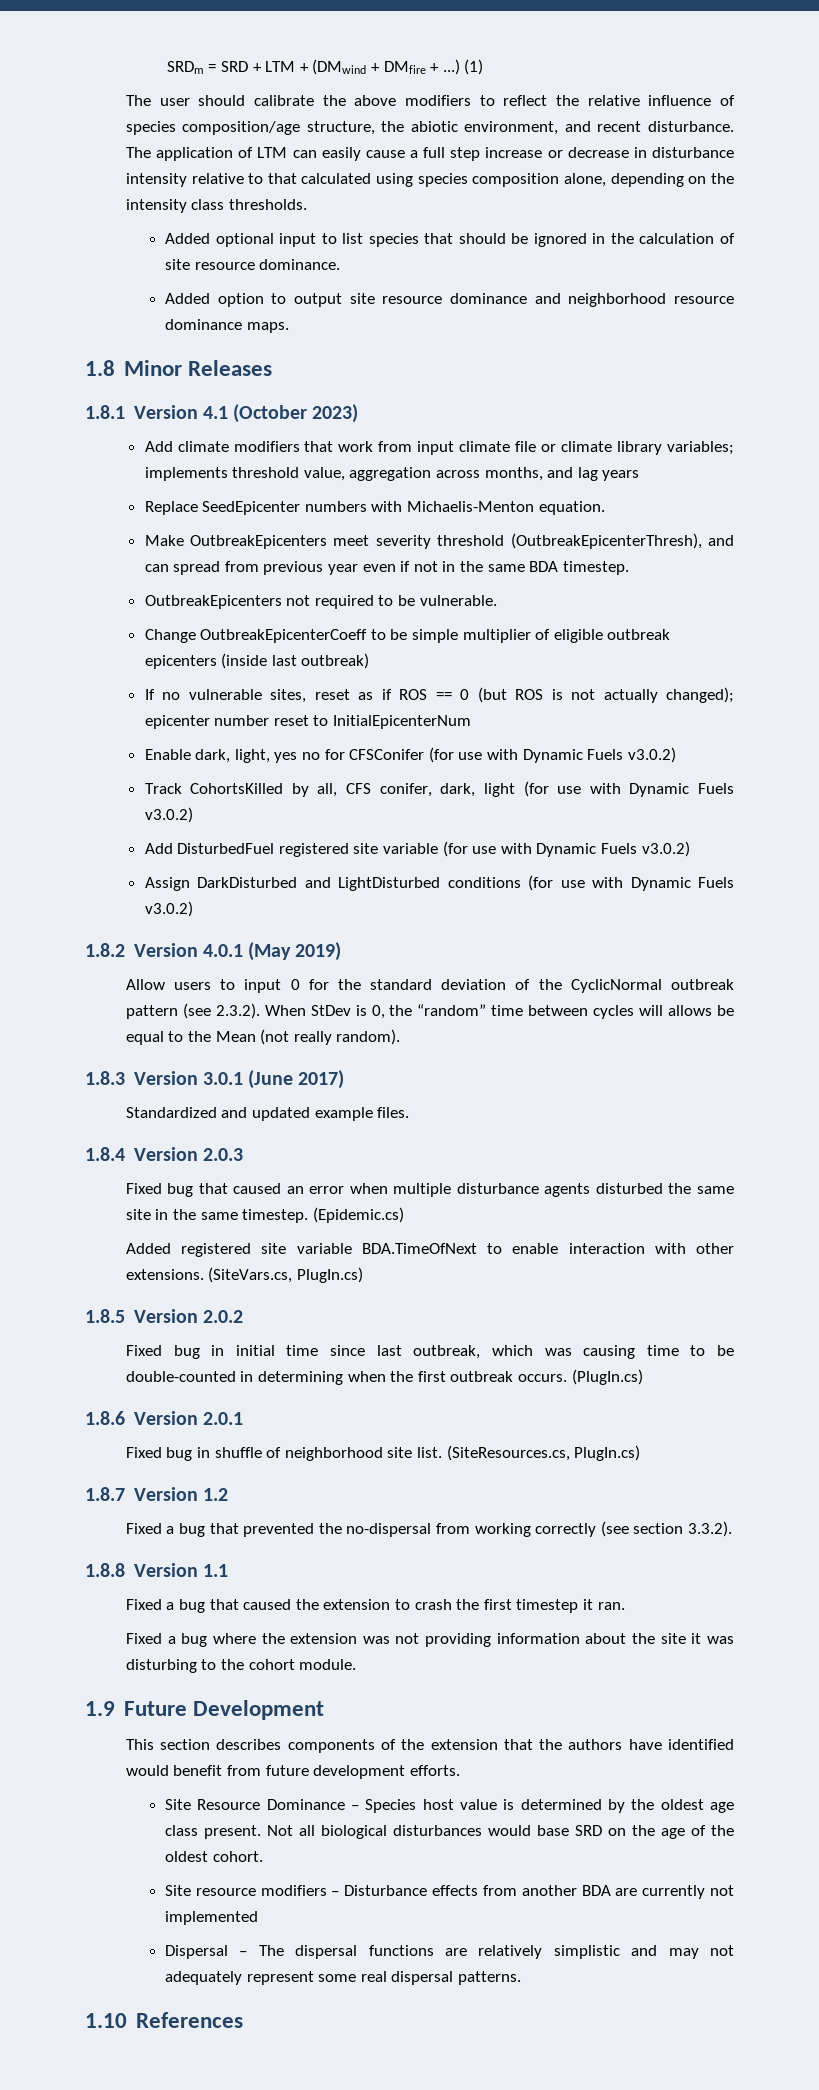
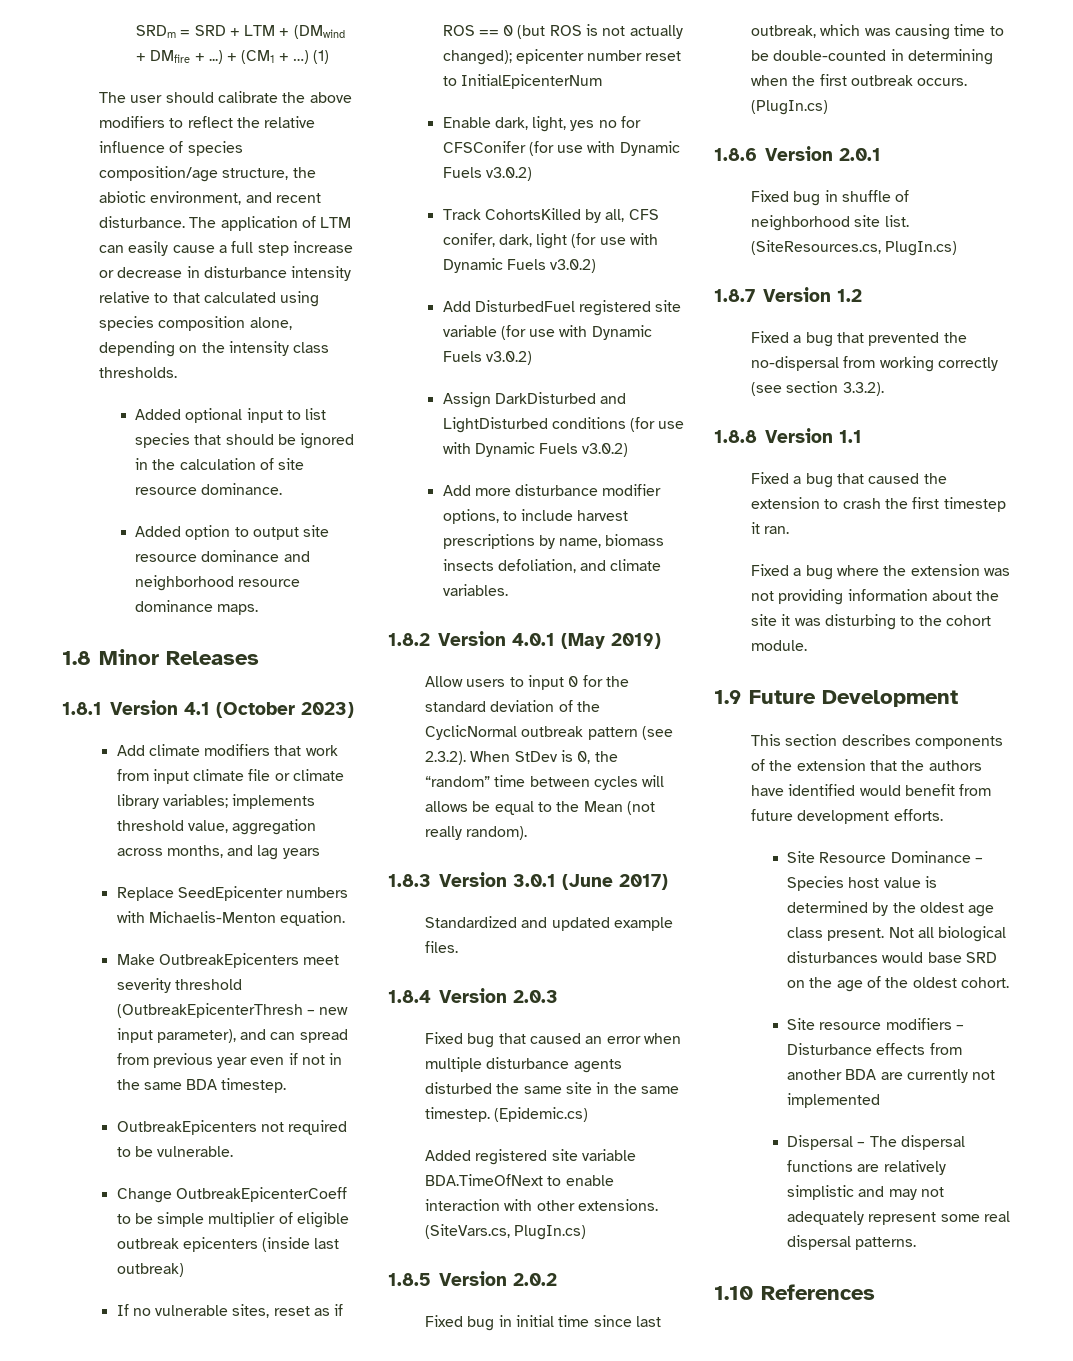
+ + (CM1 + …)
- Make OutbreakEpicenters meet severity threshold (OutbreakEpicenterThresh), and can spread from previous year even if not in the same BDA timestep.
+ Make OutbreakEpicenters meet severity threshold (OutbreakEpicenterThresh – new input parameter), and can spread from previous year even if not in the same BDA timestep.
+ Add more disturbance modifier options, to include harvest prescriptions by name, biomass insects defoliation, and climate variables.

